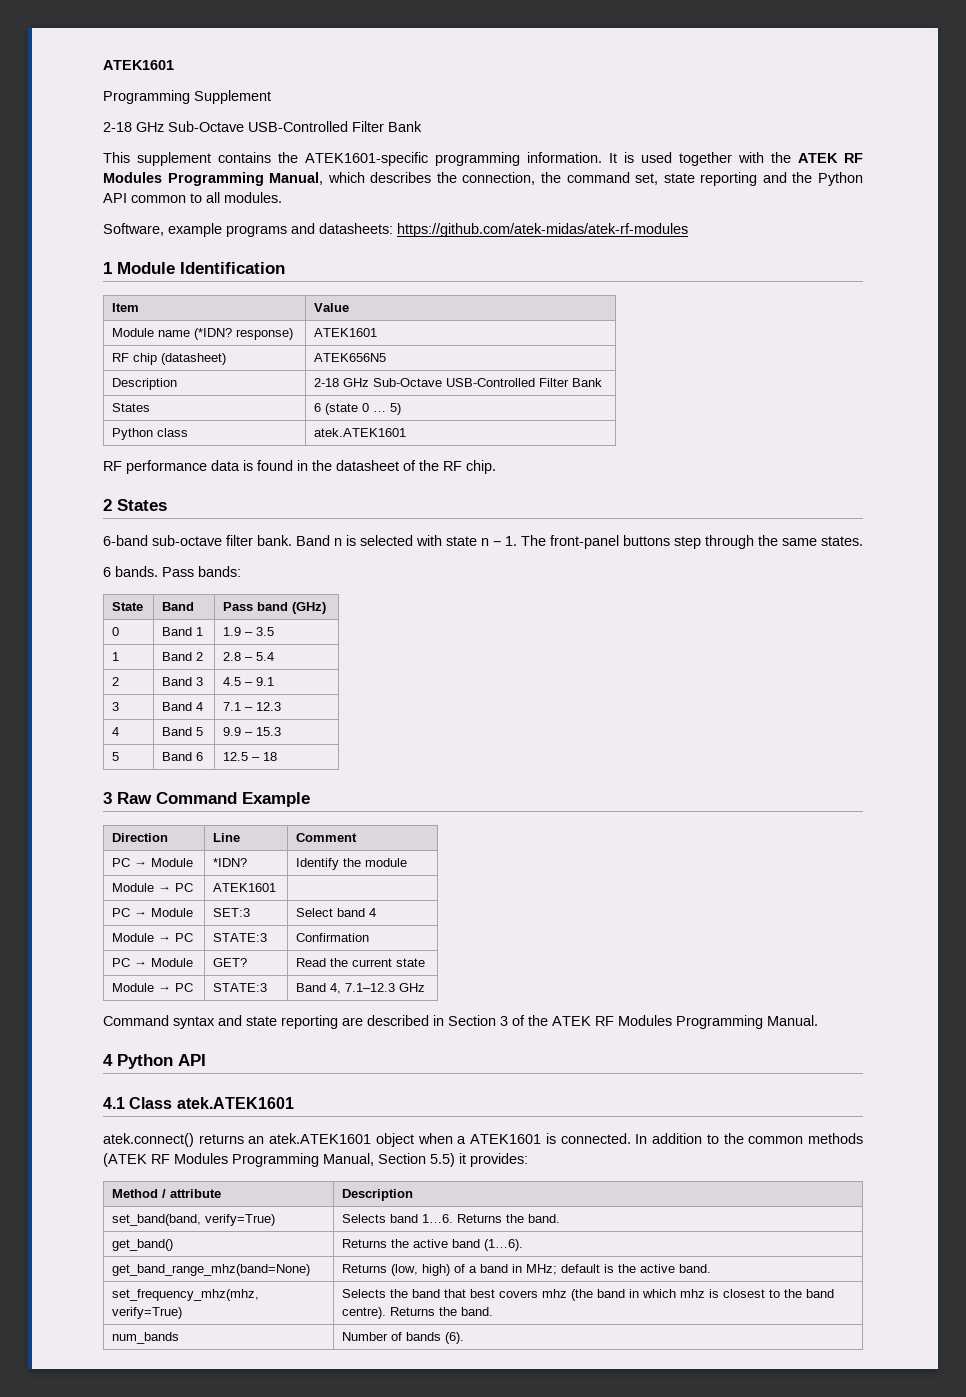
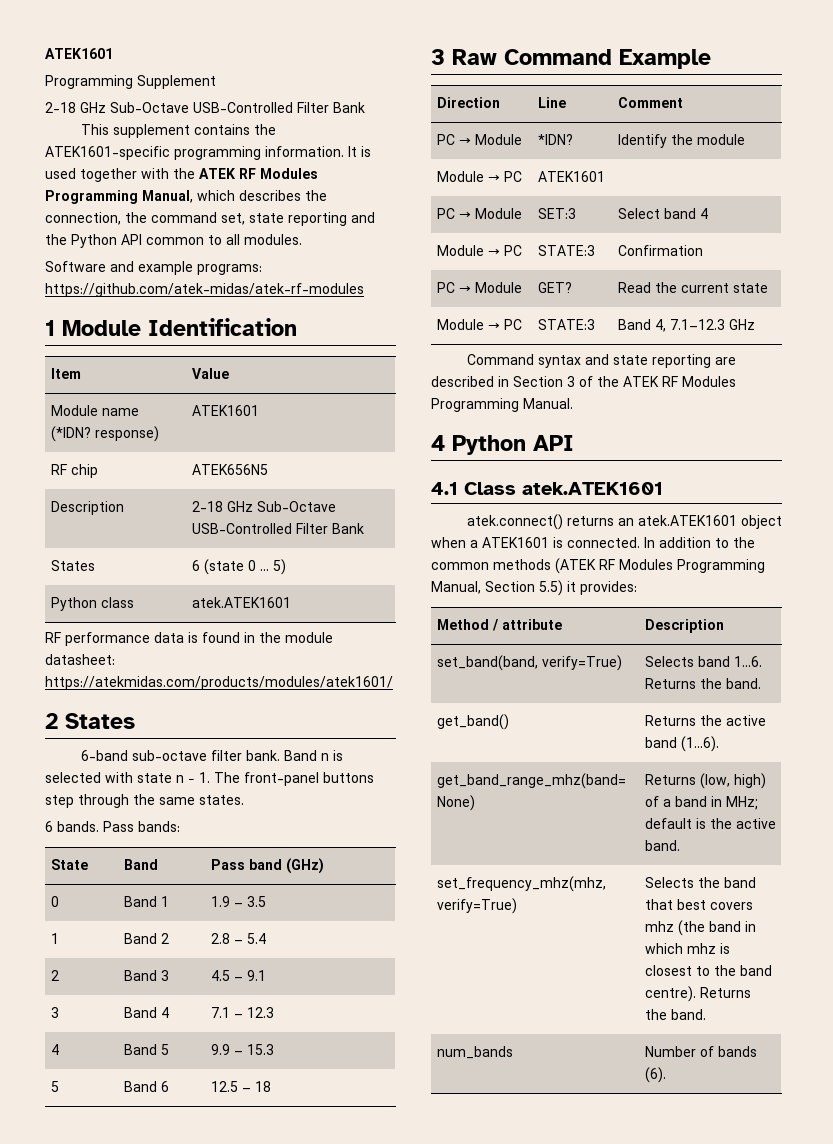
- Software, example programs and datasheets: https://github.com/atek-midas/atek-rf-modules
+ Software and example programs: https://github.com/atek-midas/atek-rf-modules
- RF chip (datasheet) | ATEK656N5
+ RF chip | ATEK656N5
- RF performance data is found in the datasheet of the RF chip.
+ RF performance data is found in the module datasheet: https://atekmidas.com/products/modules/atek1601/

